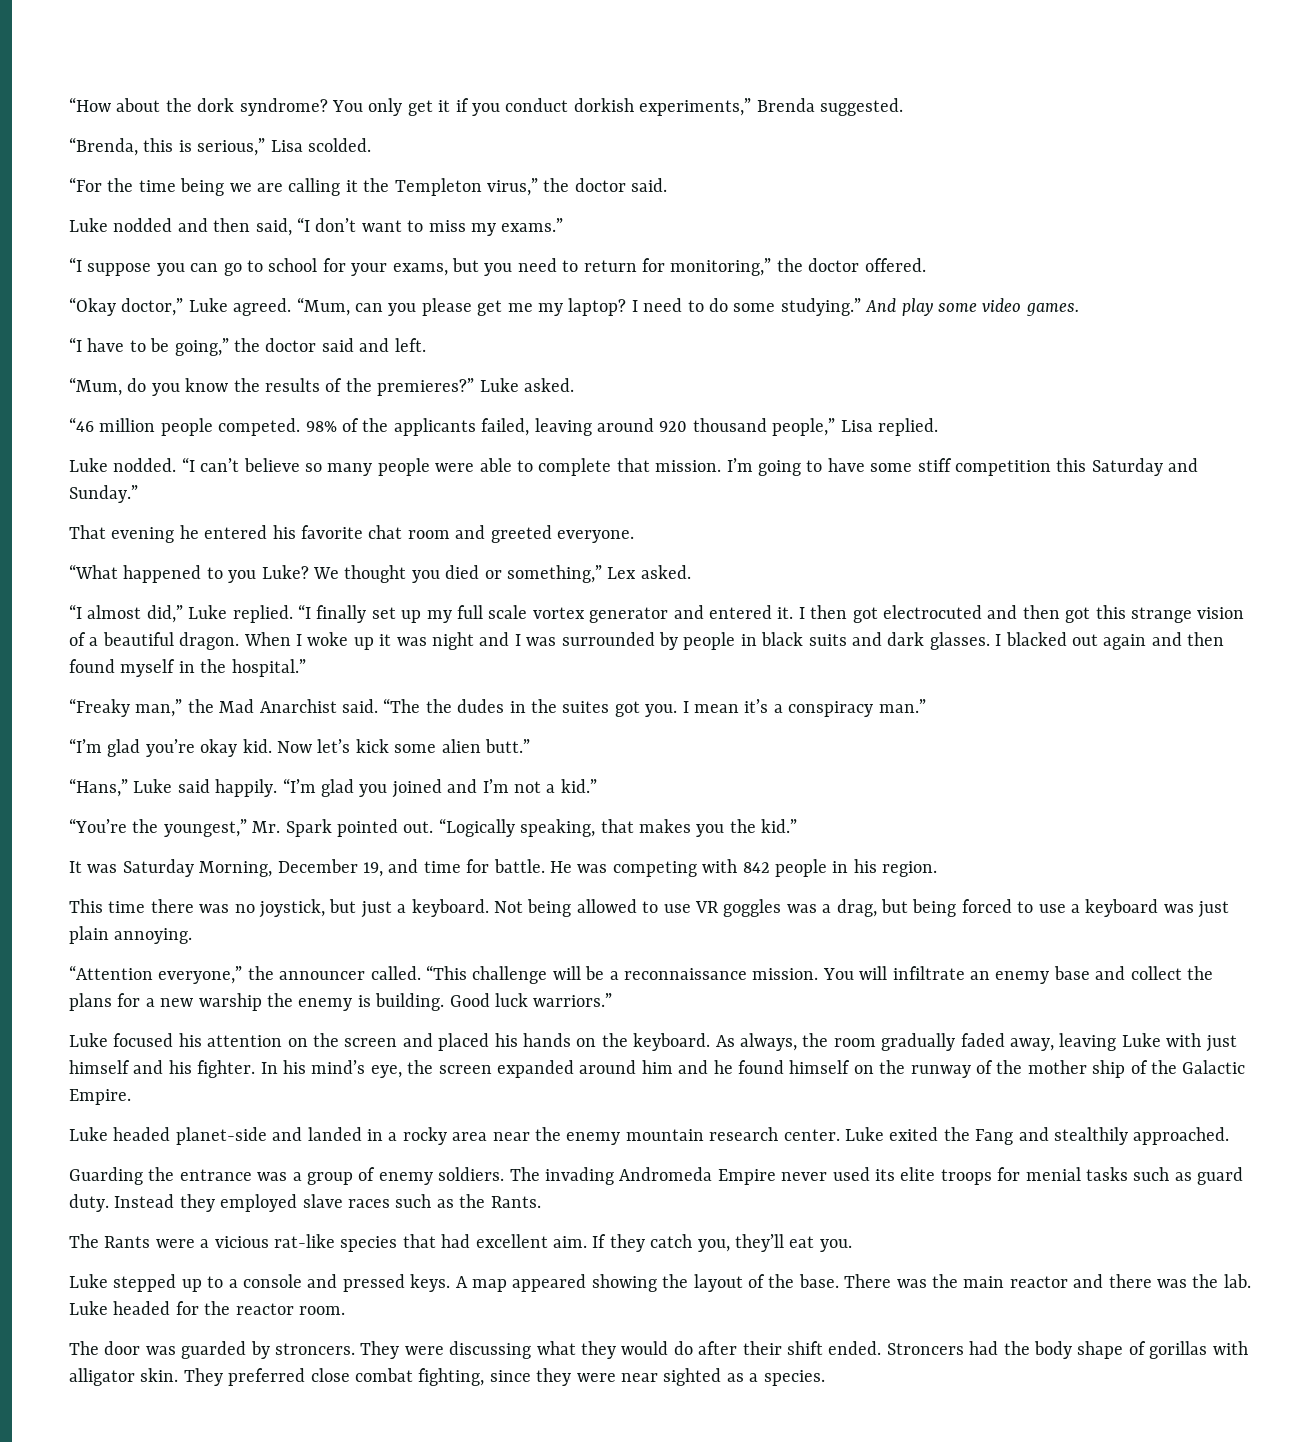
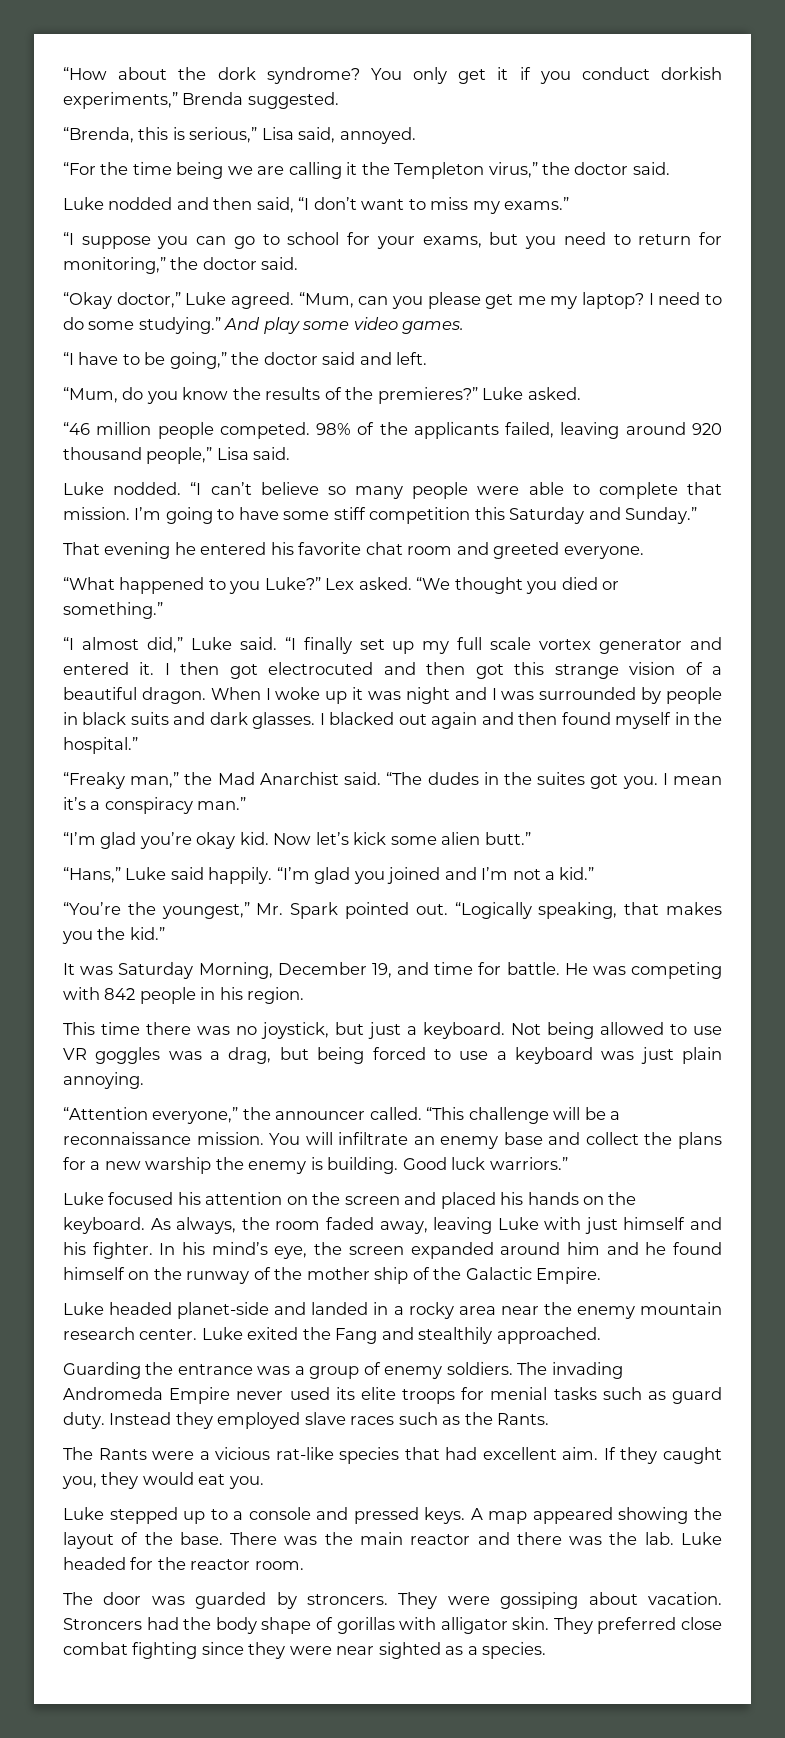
- “Brenda, this is serious,” Lisa scolded.
+ “Brenda, this is serious,” Lisa said, annoyed.
- “I suppose you can go to school for your exams, but you need to return for monitoring,” the doctor offered.
+ “I suppose you can go to school for your exams, but you need to return for monitoring,” the doctor said.
- 98% of the applicants failed, leaving around 920 thousand people,” Lisa replied.
+ 98% of the applicants failed, leaving around 920 thousand people,” Lisa said.
- “What happened to you Luke? We thought you died or something,” Lex asked.
+ “What happened to you Luke?” Lex asked. “We thought you died or something.”
- “I almost did,” Luke replied.
+ “I almost did,” Luke said.
- “The the dudes in the suites got you.
+ “The dudes in the suites got you.
- As always, the room gradually faded away, leaving Luke with just himself and his fighter.
+ As always, the room faded away, leaving Luke with just himself and his fighter.
- If they catch you, they’ll eat you.
+ If they caught you, they would eat you.
- They were discussing what they would do after their shift ended.
+ They were gossiping about vacation.
- They preferred close combat fighting, since they were near sighted as a species.
+ They preferred close combat fighting since they were near sighted as a species.

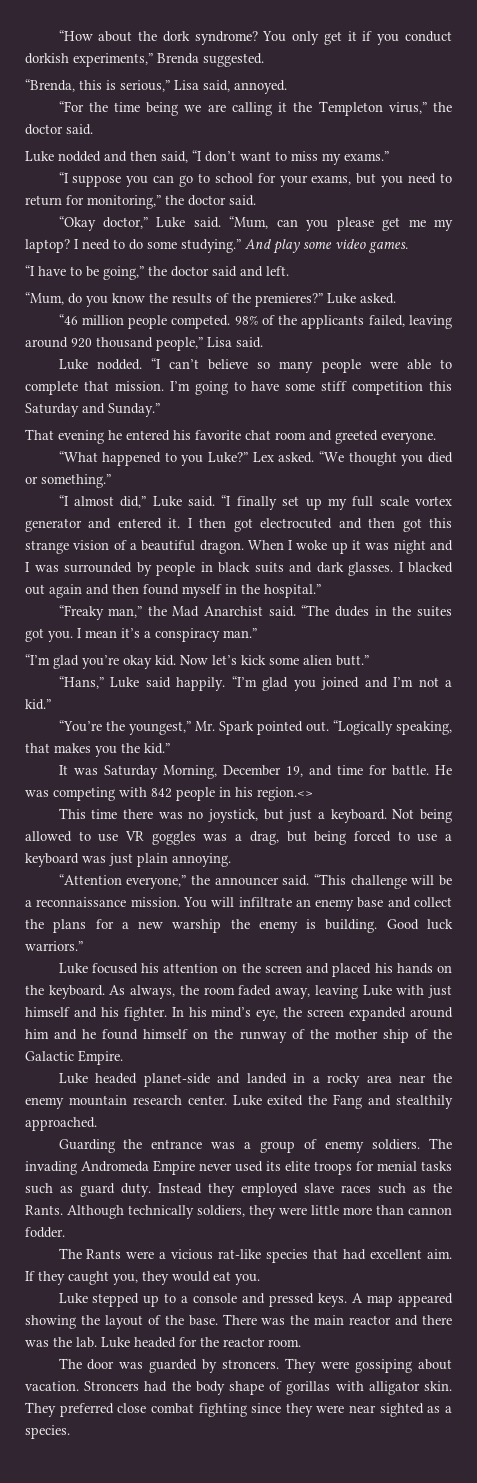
- “Okay doctor,” Luke agreed.
+ “Okay doctor,” Luke said.
- He was competing with 842 people in his region.
+ He was competing with 842 people in his region.<>
- “Attention everyone,” the announcer called.
+ “Attention everyone,” the announcer said.
+ Although technically soldiers, they were little more than cannon fodder.

